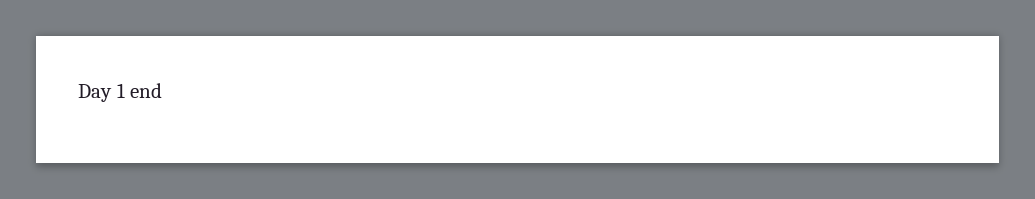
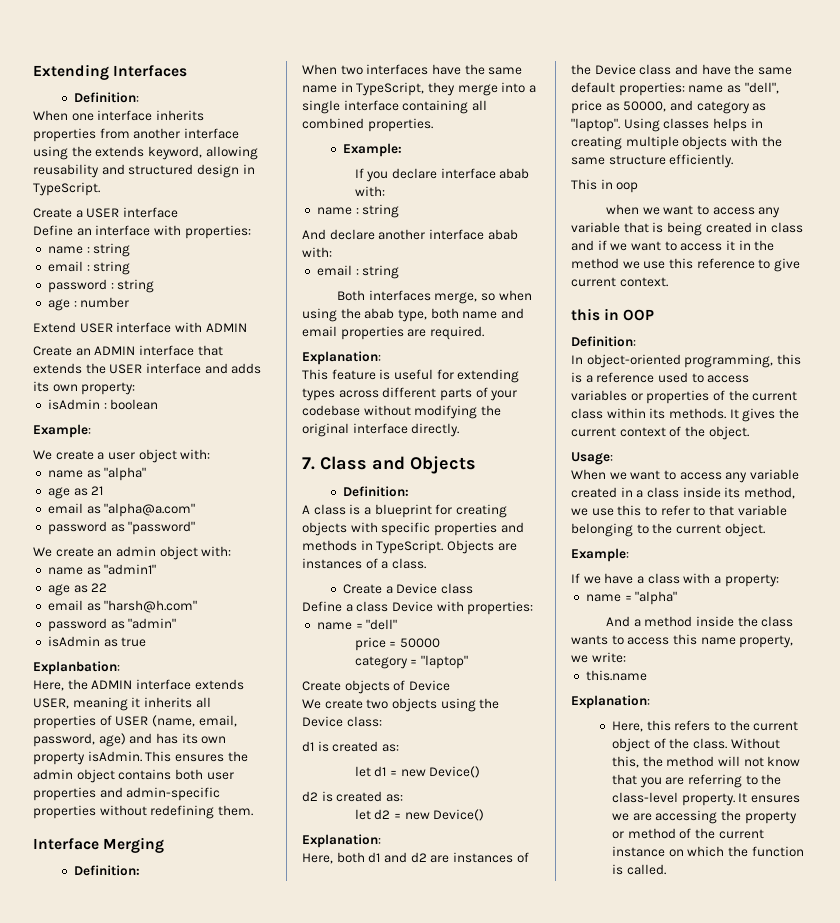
- Day 1 end
+ Extending Interfaces
+ Definition:
+ When one interface inherits properties from another interface using the extends keyword, allowing reusability and structured design in TypeScript.
+ Create a USER interface
+ Define an interface with properties:
+ name : string
+ email : string
+ password : string
+ age : number
+ Extend USER interface with ADMIN
+ Create an ADMIN interface that extends the USER interface and adds its own property:
+ isAdmin : boolean
+ Example:
+ We create a user object with:
+ name as "alpha"
+ age as 21
+ email as "alpha@a.com"
+ password as "password"
+ We create an admin object with:
+ name as "admin1"
+ age as 22
+ email as "harsh@h.com"
+ password as "admin"
+ isAdmin as true
+ Explanbation:
+ Here, the ADMIN interface extends USER, meaning it inherits all properties of USER (name, email, password, age) and has its own property isAdmin. This ensures the admin object contains both user properties and admin-specific properties without redefining them.
+ Interface Merging
+ Definition:
+ When two interfaces have the same name in TypeScript, they merge into a single interface containing all combined properties.
+ Example:
+ If you declare interface abab with:
+ name : string
+ And declare another interface abab with:
+ email : string
+ Both interfaces merge, so when using the abab type, both name and email properties are required.
+ Explanation:
+ This feature is useful for extending types across different parts of your codebase without modifying the original interface directly.
+ 7. Class and Objects
+ Definition:
+ A class is a blueprint for creating objects with specific properties and methods in TypeScript. Objects are instances of a class.
+ Create a Device class
+ Define a class Device with properties:
+ name = "dell"
+ price = 50000
+ category = "laptop"
+ Create objects of Device
+ We create two objects using the Device class:
+ d1 is created as:
+ let d1 = new Device()
+ d2 is created as:
+ let d2 = new Device()
+ Explanation:
+ Here, both d1 and d2 are instances of the Device class and have the same default properties: name as "dell", price as 50000, and category as "laptop". Using classes helps in creating multiple objects with the same structure efficiently.
+ This in oop
+ when we want to access any variable that is being created in class and if we want to access it in the method we use this reference to give current context.
+ this in OOP
+ Definition:
+ In object-oriented programming, this is a reference used to access variables or properties of the current class within its methods. It gives the current context of the object.
+ Usage:
+ When we want to access any variable created in a class inside its method, we use this to refer to that variable belonging to the current object.
+ Example:
+ If we have a class with a property:
+ name = "alpha"
+ And a method inside the class wants to access this name property, we write:
+ this.name
+ Explanation:
+ Here, this refers to the current object of the class. Without this, the method will not know that you are referring to the class-level property. It ensures we are accessing the property or method of the current instance on which the function is called.

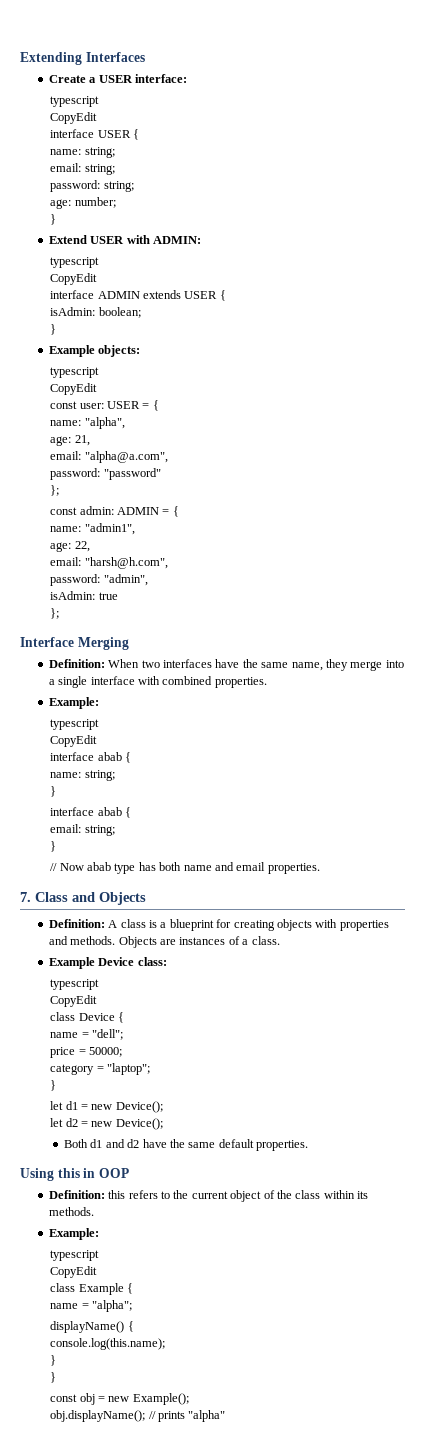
  Extending Interfaces
- Definition:
- When one interface inherits properties from another interface using the extends keyword, allowing reusability and structured design in TypeScript.
- Create a USER interface
- Define an interface with properties:
- name : string
- email : string
- password : string
- age : number
- Extend USER interface with ADMIN
- Create an ADMIN interface that extends the USER interface and adds its own property:
- isAdmin : boolean
- Example:
- We create a user object with:
- name as "alpha"
- age as 21
- email as "alpha@a.com"
- password as "password"
- We create an admin object with:
- name as "admin1"
- age as 22
- email as "harsh@h.com"
- password as "admin"
- isAdmin as true
- Explanbation:
- Here, the ADMIN interface extends USER, meaning it inherits all properties of USER (name, email, password, age) and has its own property isAdmin. This ensures the admin object contains both user properties and admin-specific properties without redefining them.
+ Create a USER interface:
+ typescript
+ CopyEdit
+ interface USER {
+ name: string;
+ email: string;
+ password: string;
+ age: number;
+ }
+ Extend USER with ADMIN:
+ typescript
+ CopyEdit
+ interface ADMIN extends USER {
+ isAdmin: boolean;
+ }
+ Example objects:
+ typescript
+ CopyEdit
+ const user: USER = {
+ name: "alpha",
+ age: 21,
+ email: "alpha@a.com",
+ password: "password"
+ };
+ const admin: ADMIN = {
+ name: "admin1",
+ age: 22,
+ email: "harsh@h.com",
+ password: "admin",
+ isAdmin: true
+ };
  Interface Merging
- Definition:
- When two interfaces have the same name in TypeScript, they merge into a single interface containing all combined properties.
+ Definition: When two interfaces have the same name, they merge into a single interface with combined properties.
  Example:
- If you declare interface abab with:
- name : string
- And declare another interface abab with:
- email : string
- Both interfaces merge, so when using the abab type, both name and email properties are required.
- Explanation:
- This feature is useful for extending types across different parts of your codebase without modifying the original interface directly.
+ typescript
+ CopyEdit
+ interface abab {
+ name: string;
+ }
+ interface abab {
+ email: string;
+ }
+ // Now abab type has both name and email properties.
  7. Class and Objects
- Definition:
- A class is a blueprint for creating objects with specific properties and methods in TypeScript.
+ Definition: A class is a blueprint for creating objects with properties and methods.
- Create a Device class
- Define a class Device with properties:
- name = "dell"
+ Example Device class:
+ typescript
+ CopyEdit
+ class Device {
+ name = "dell";
- price = 50000
+ price = 50000;
- category = "laptop"
- Create objects of Device
- We create two objects using the Device class:
- d1 is created as:
+ category = "laptop";
+ }
- let d1 = new Device()
- d2 is created as:
+ let d1 = new Device();
- let d2 = new Device()
- Explanation:
- Here, both d1 and d2 are instances of the Device class and have the same default properties: name as "dell", price as 50000, and category as "laptop". Using classes helps in creating multiple objects with the same structure efficiently.
- This in oop
- when we want to access any variable that is being created in class and if we want to access it in the method we use this reference to give current context.
- this in OOP
- Definition:
- In object-oriented programming, this is a reference used to access variables or properties of the current class within its methods. It gives the current context of the object.
- Usage:
- When we want to access any variable created in a class inside its method, we use this to refer to that variable belonging to the current object.
+ let d2 = new Device();
+ Both d1 and d2 have the same default properties.
+ Using this in OOP
+ Definition: this refers to the current object of the class within its methods.
  Example:
- If we have a class with a property:
- name = "alpha"
- And a method inside the class wants to access this name property, we write:
- this.name
- Explanation:
- Here, this refers to the current object of the class. Without this, the method will not know that you are referring to the class-level property. It ensures we are accessing the property or method of the current instance on which the function is called.
+ typescript
+ CopyEdit
+ class Example {
+ name = "alpha";
+ displayName() {
+ console.log(this.name);
+ }
+ }
+ const obj = new Example();
+ obj.displayName(); // prints "alpha"

